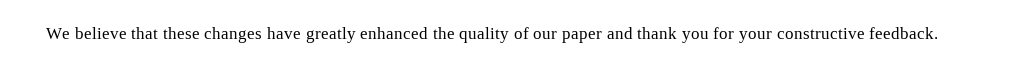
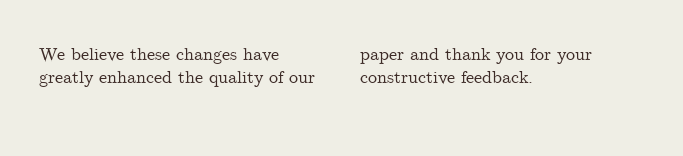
- We believe that these changes have greatly enhanced the quality of our paper and thank you for your constructive feedback.
+ We believe these changes have greatly enhanced the quality of our paper and thank you for your constructive feedback.

